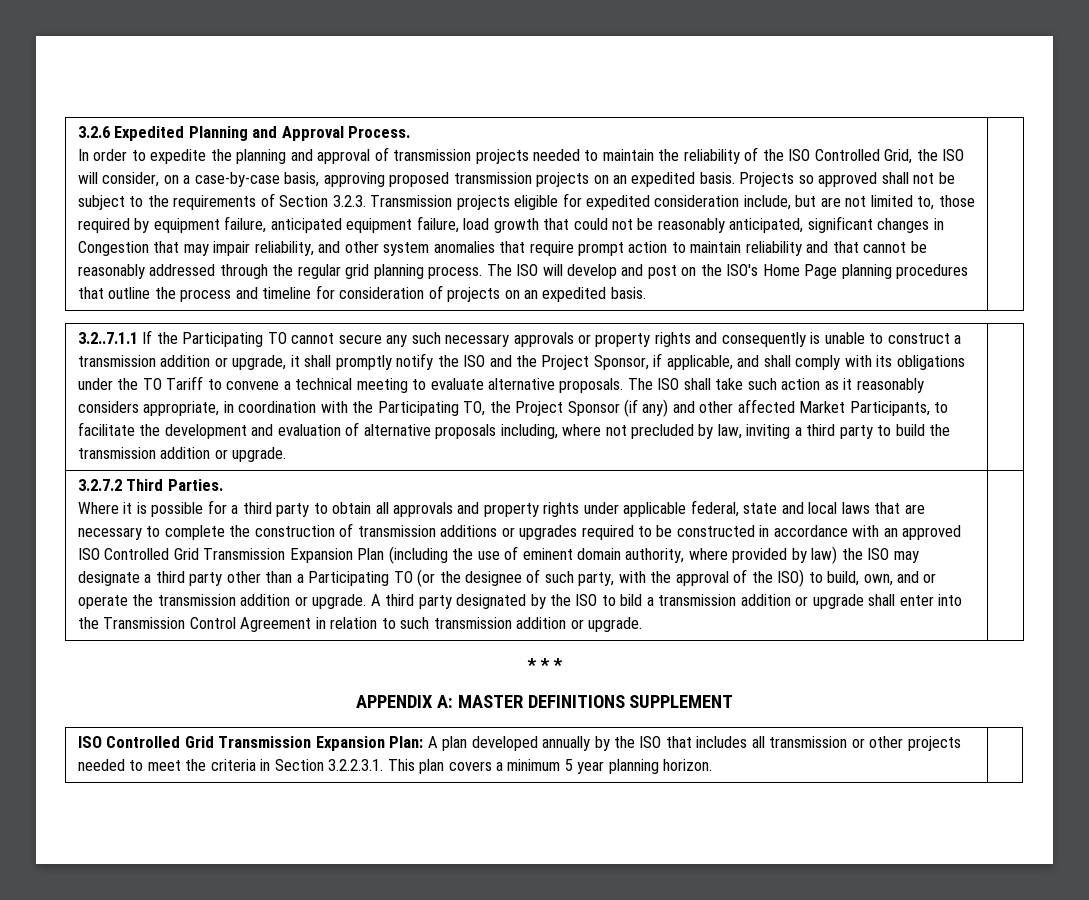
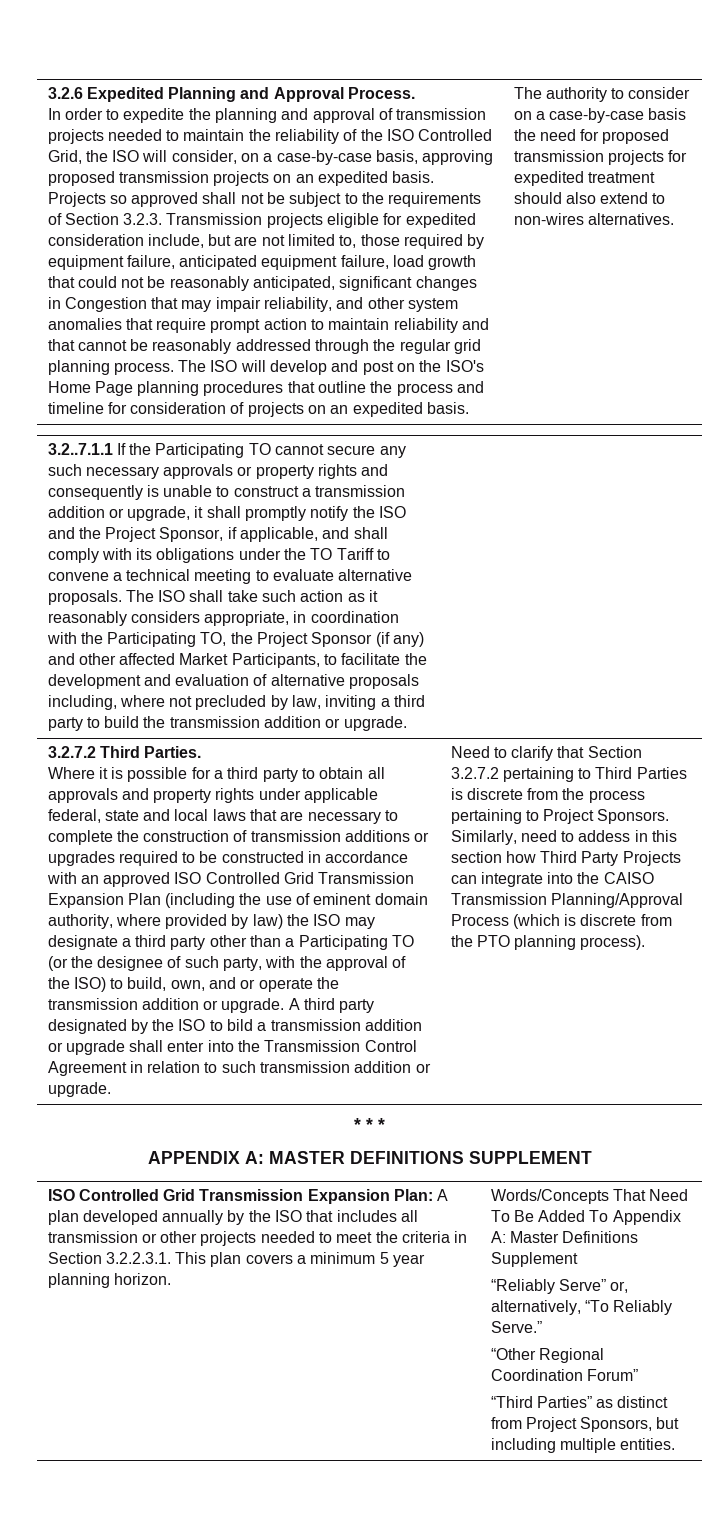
+ The authority to consider on a case-by-case basis the need for proposed transmission projects for expedited treatment should also extend to non-wires alternatives.
+ Need to clarify that Section 3.2.7.2 pertaining to Third Parties is discrete from the process pertaining to Project Sponsors. Similarly, need to addess in this section how Third Party Projects can integrate into the CAISO Transmission Planning/Approval Process (which is discrete from the PTO planning process).
+ Words/Concepts That Need To Be Added To Appendix A: Master Definitions Supplement
+ “Reliably Serve” or, alternatively, “To Reliably Serve.”
+ “Other Regional Coordination Forum”
+ “Third Parties” as distinct from Project Sponsors, but including multiple entities.

